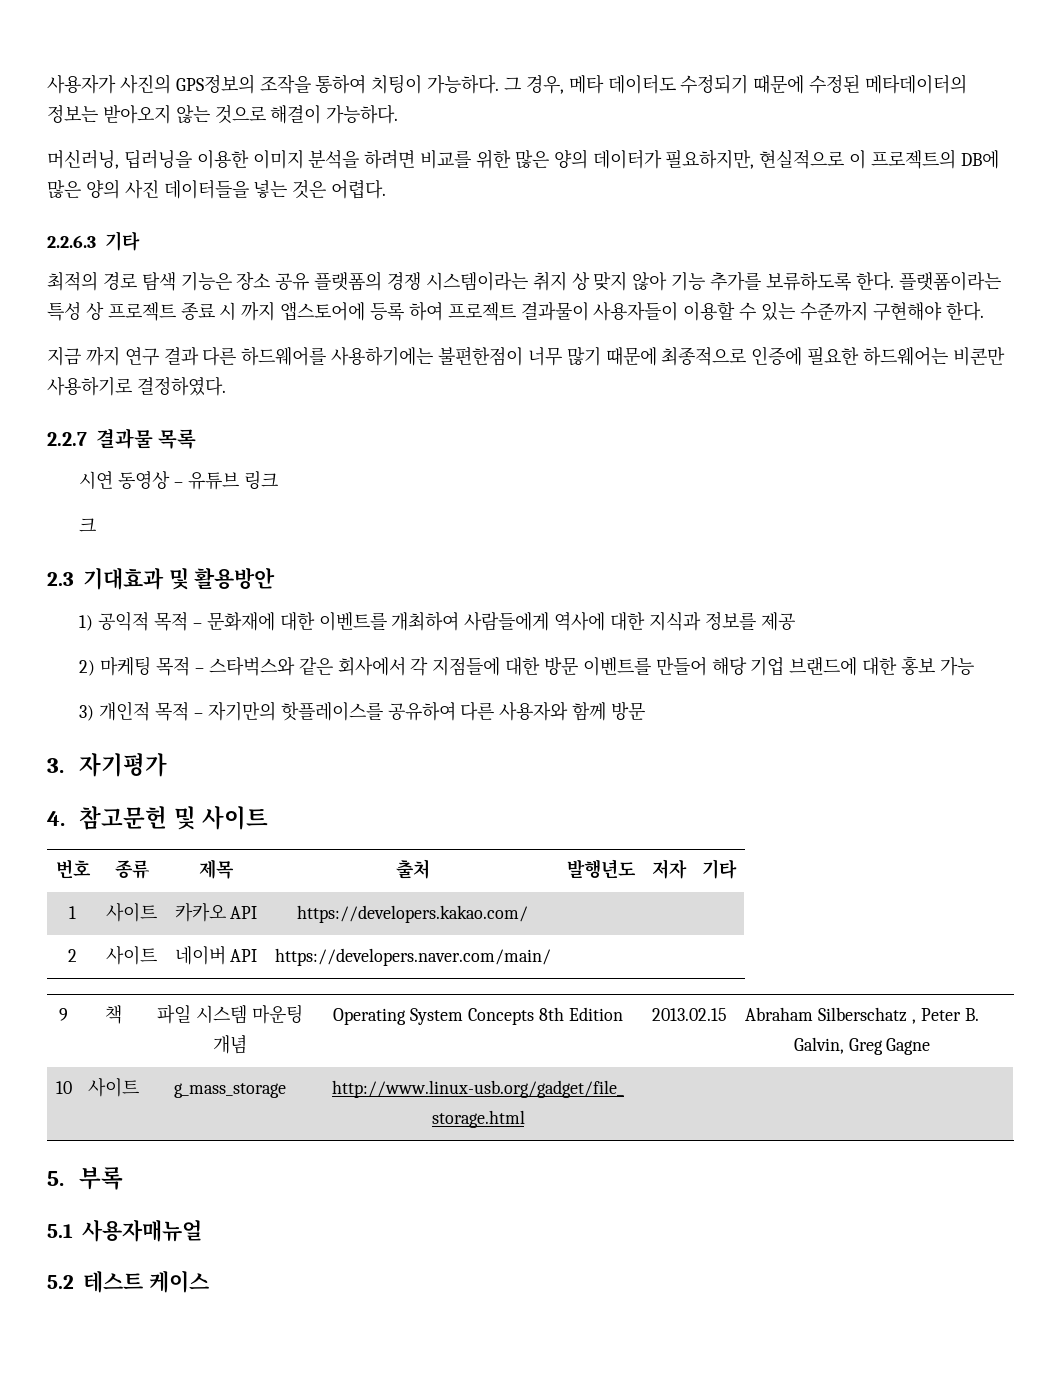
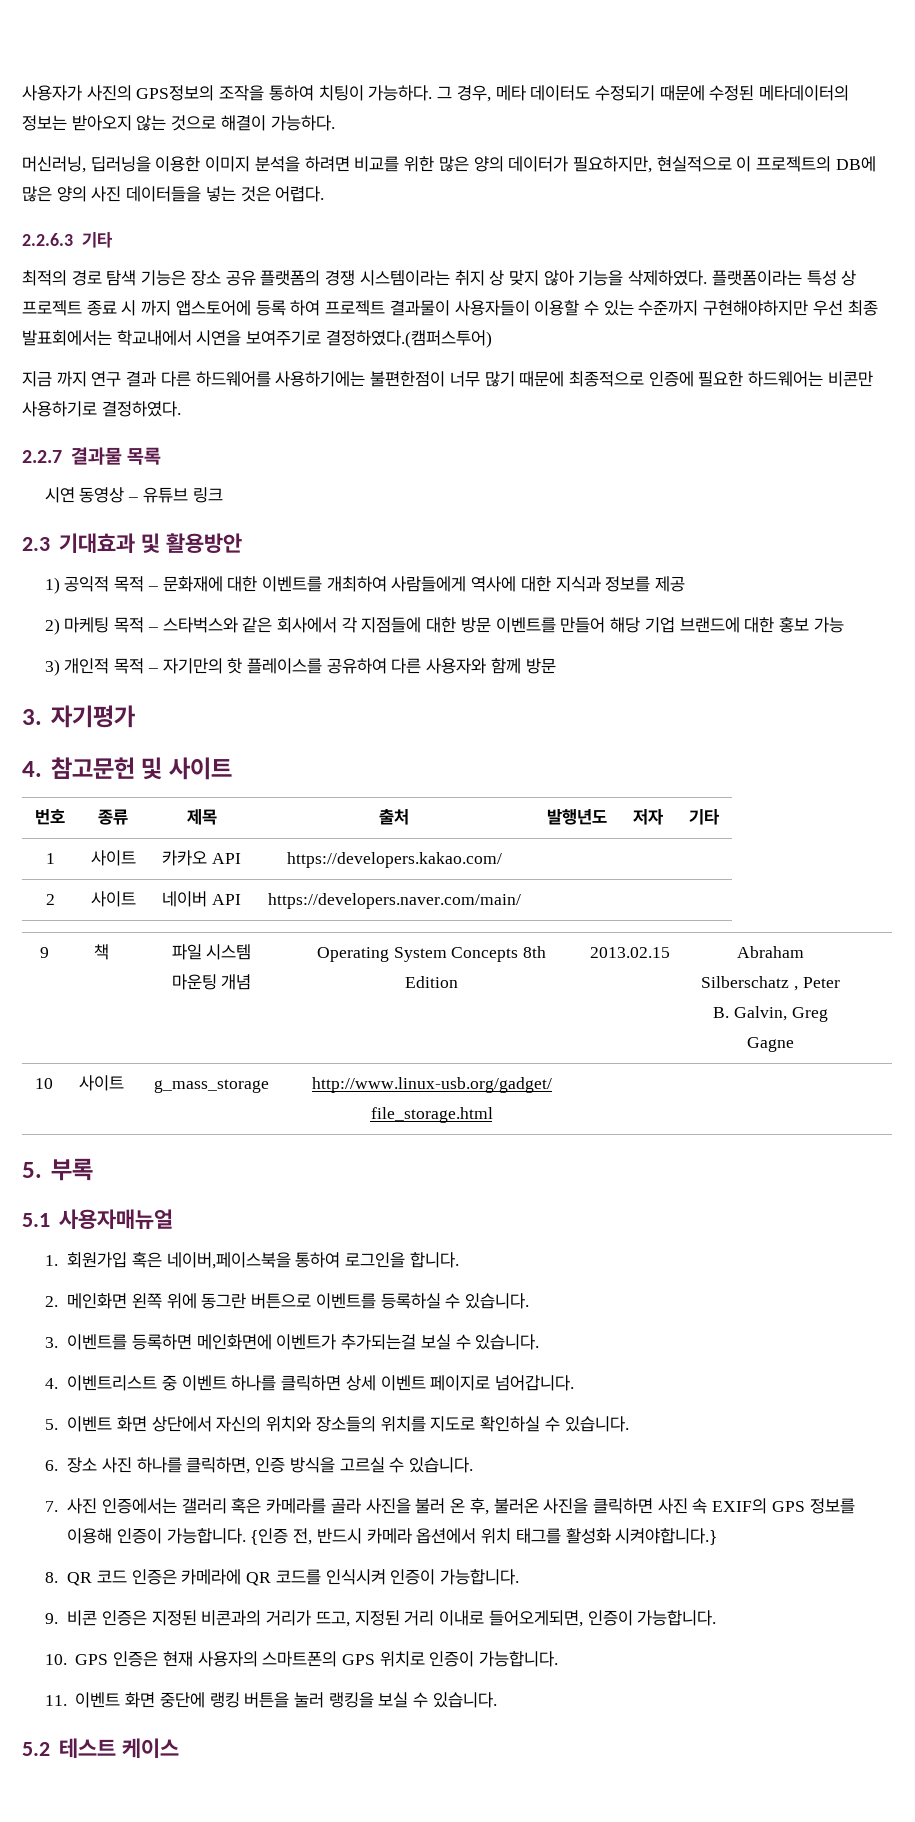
- 최적의 경로 탐색 기능은 장소 공유 플랫폼의 경쟁 시스템이라는 취지 상 맞지 않아 기능 추가를 보류하도록 한다.
+ 최적의 경로 탐색 기능은 장소 공유 플랫폼의 경쟁 시스템이라는 취지 상 맞지 않아 기능을 삭제하였다.
- 플랫폼이라는 특성 상 프로젝트 종료 시 까지 앱스토어에 등록 하여 프로젝트 결과물이 사용자들이 이용할 수 있는 수준까지 구현해야 한다.
+ 플랫폼이라는 특성 상 프로젝트 종료 시 까지 앱스토어에 등록 하여 프로젝트 결과물이 사용자들이 이용할 수 있는 수준까지 구현해야하지만 우선 최종 발표회에서는 학교내에서 시연을 보여주기로 결정하였다.(캠퍼스투어)
- 크
- 3) 개인적 목적 – 자기만의 핫플레이스를 공유하여 다른 사용자와 함께 방문
+ 3) 개인적 목적 – 자기만의 핫 플레이스를 공유하여 다른 사용자와 함께 방문
+ 1. 회원가입 혹은 네이버,페이스북을 통하여 로그인을 합니다.
+ 2. 메인화면 왼쪽 위에 동그란 버튼으로 이벤트를 등록하실 수 있습니다.
+ 3. 이벤트를 등록하면 메인화면에 이벤트가 추가되는걸 보실 수 있습니다.
+ 4. 이벤트리스트 중 이벤트 하나를 클릭하면 상세 이벤트 페이지로 넘어갑니다.
+ 5. 이벤트 화면 상단에서 자신의 위치와 장소들의 위치를 지도로 확인하실 수 있습니다.
+ 6. 장소 사진 하나를 클릭하면, 인증 방식을 고르실 수 있습니다.
+ 7. 사진 인증에서는 갤러리 혹은 카메라를 골라 사진을 불러 온 후, 불러온 사진을 클릭하면 사진 속 EXIF의 GPS 정보를 이용해 인증이 가능합니다. {인증 전, 반드시 카메라 옵션에서 위치 태그를 활성화 시켜야합니다.}
+ 8. QR 코드 인증은 카메라에 QR 코드를 인식시켜 인증이 가능합니다.
+ 9. 비콘 인증은 지정된 비콘과의 거리가 뜨고, 지정된 거리 이내로 들어오게되면, 인증이 가능합니다.
+ 10. GPS 인증은 현재 사용자의 스마트폰의 GPS 위치로 인증이 가능합니다.
+ 11. 이벤트 화면 중단에 랭킹 버튼을 눌러 랭킹을 보실 수 있습니다.

